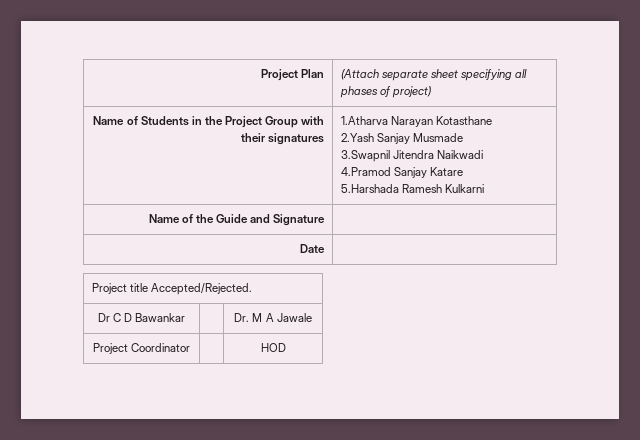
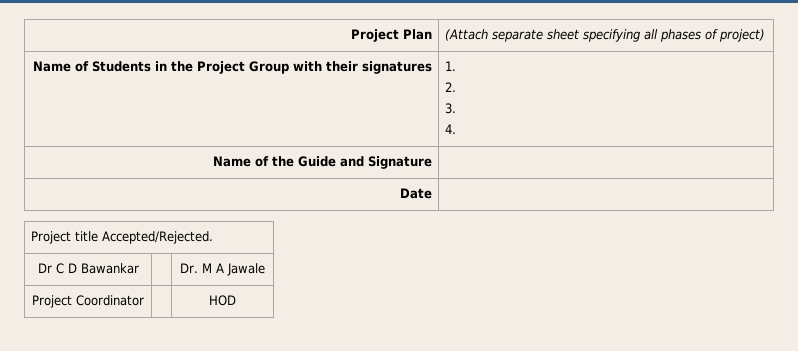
- Name of Students in the Project Group with their signatures | 1.Atharva Narayan Kotasthane
- 2.Yash Sanjay Musmade
- 3.Swapnil Jitendra Naikwadi
- 4.Pramod Sanjay Katare
- 5.Harshada Ramesh Kulkarni
+ Name of Students in the Project Group with their signatures | 1.
+ 2.
+ 3.
+ 4.

